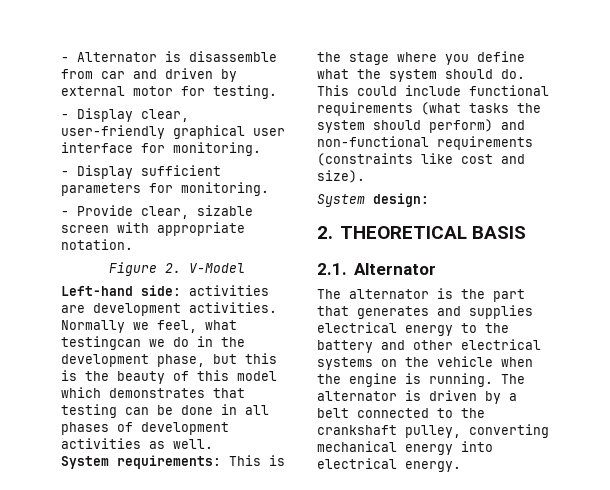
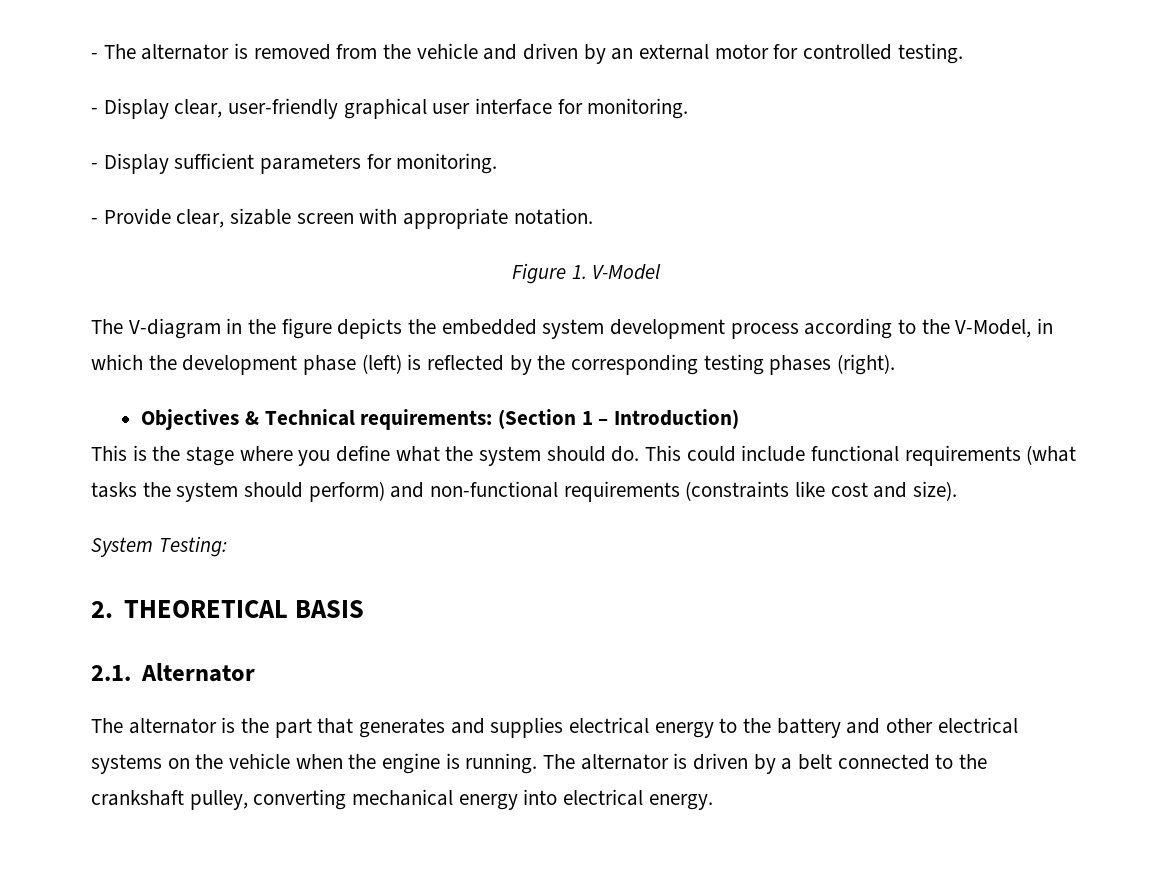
- - Alternator is disassemble from car and driven by external motor for testing.
+ - The alternator is removed from the vehicle and driven by an external motor for controlled testing.
- Figure 2. V-Model
+ Figure 1. V-Model
- Left-hand side: activities are development activities. Normally we feel, what testingcan we do in the development phase, but this is the beauty of this model which demonstrates that testing can be done in all phases of development activities as well.
- System requirements: This is the stage where you define what the system should do.
+ The V-diagram in the figure depicts the embedded system development process according to the V-Model, in which the development phase (left) is reflected by the corresponding testing phases (right).
+ Objectives & Technical requirements: (Section 1 – Introduction)
+ This is the stage where you define what the system should do.
- System design:
+ System Testing:

